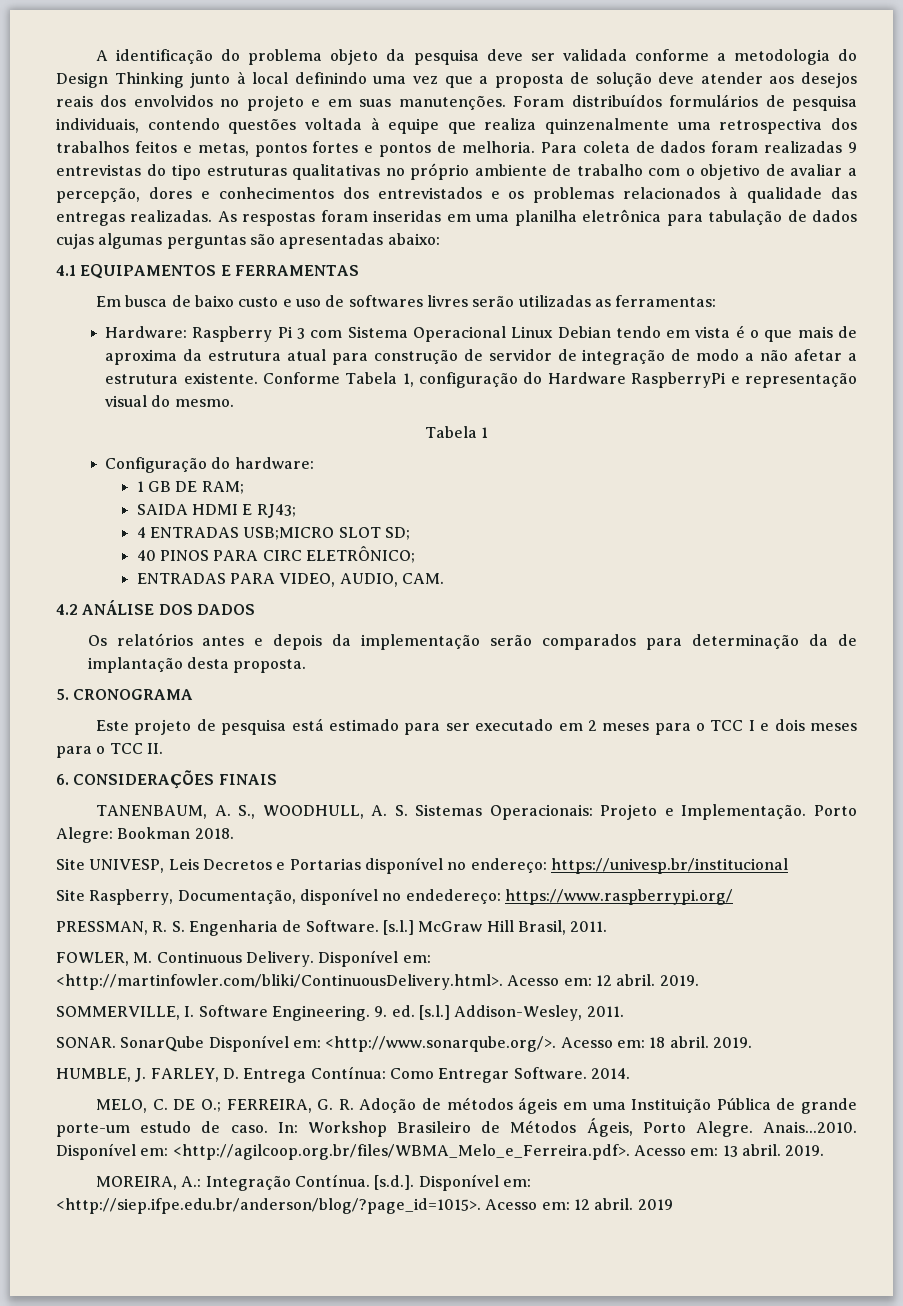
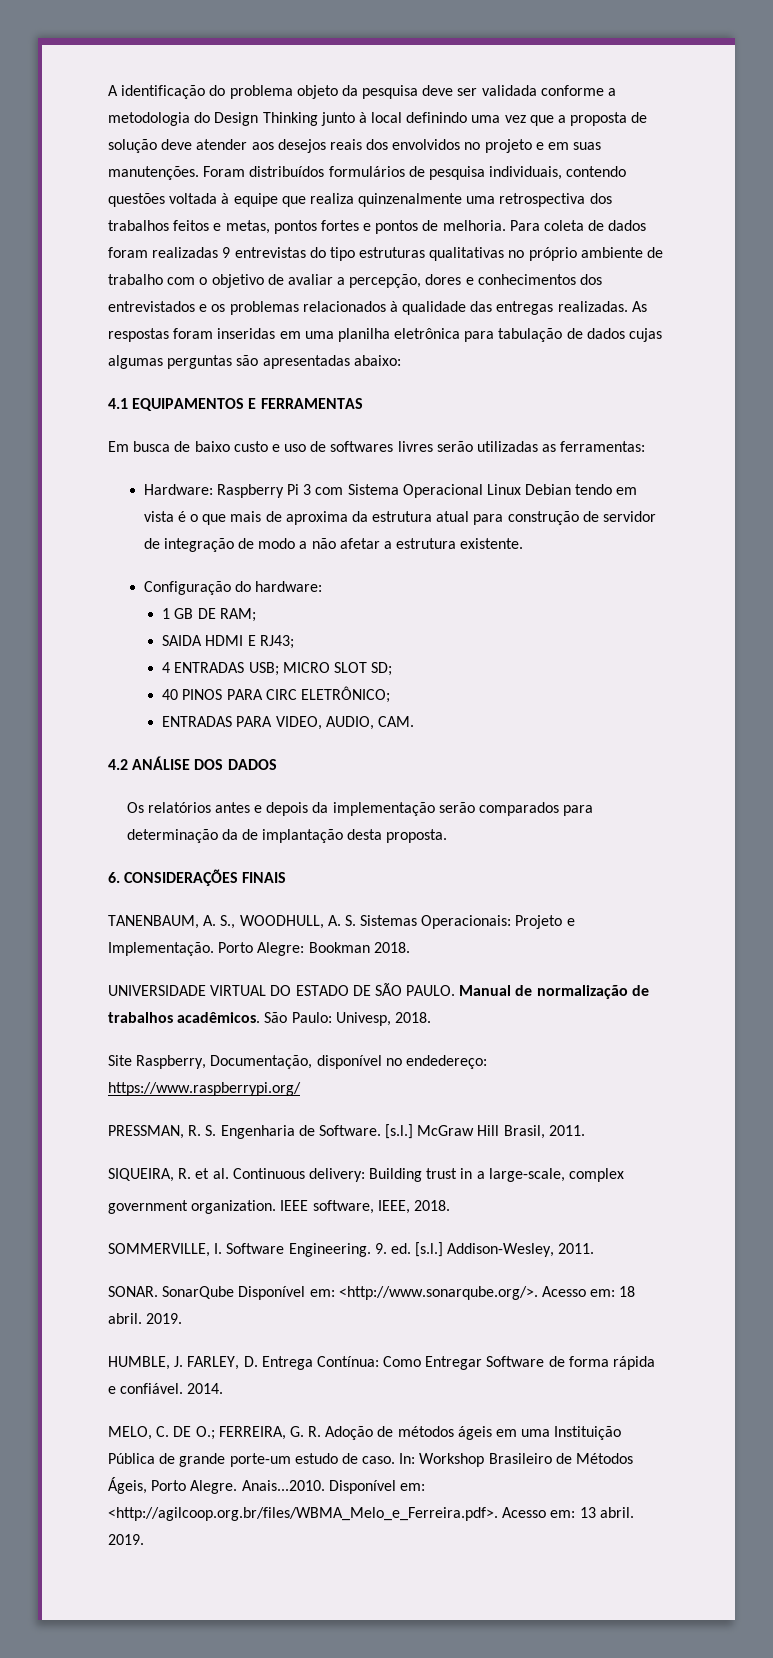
- Conforme Tabela 1, configuração do Hardware RaspberryPi e representação visual do mesmo.
- Tabela 1
- 4 ENTRADAS USB;MICRO SLOT SD;
+ 4 ENTRADAS USB; MICRO SLOT SD;
- 5. CRONOGRAMA
- Este projeto de pesquisa está estimado para ser executado em 2 meses para o TCC I e dois meses para o TCC II.
- Site UNIVESP, Leis Decretos e Portarias disponível no endereço: https://univesp.br/institucional
+ UNIVERSIDADE VIRTUAL DO ESTADO DE SÃO PAULO. Manual de normalização de trabalhos acadêmicos. São Paulo: Univesp, 2018.
- FOWLER, M. Continuous Delivery. Disponível em: <http://martinfowler.com/bliki/ContinuousDelivery.html>. Acesso em: 12 abril. 2019.
+ SIQUEIRA, R. et al. Continuous delivery: Building trust in a large-scale, complex
+ government organization. IEEE software, IEEE, 2018.
- HUMBLE, J. FARLEY, D. Entrega Contínua: Como Entregar Software.
+ HUMBLE, J. FARLEY, D. Entrega Contínua: Como Entregar Software de forma rápida e confiável.
- MOREIRA, A.: Integração Contínua. [s.d.]. Disponível em: <http://siep.ifpe.edu.br/anderson/blog/?page_id=1015>. Acesso em: 12 abril. 2019

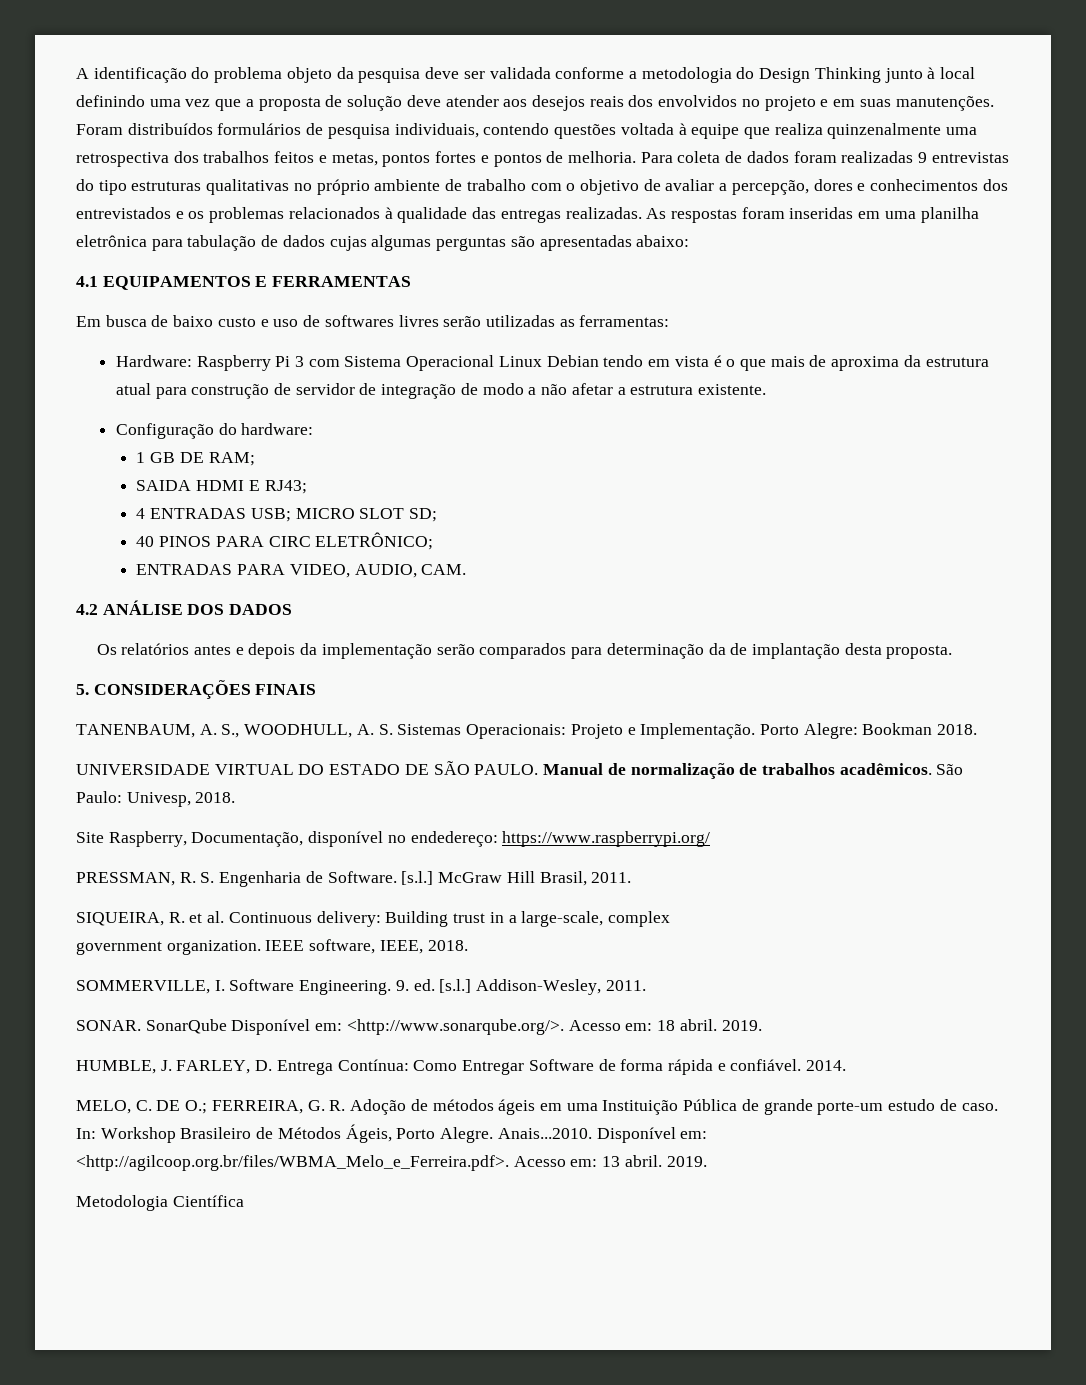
- 6. CONSIDERAÇÕES FINAIS
+ 5. CONSIDERAÇÕES FINAIS
+ Metodologia Científica

